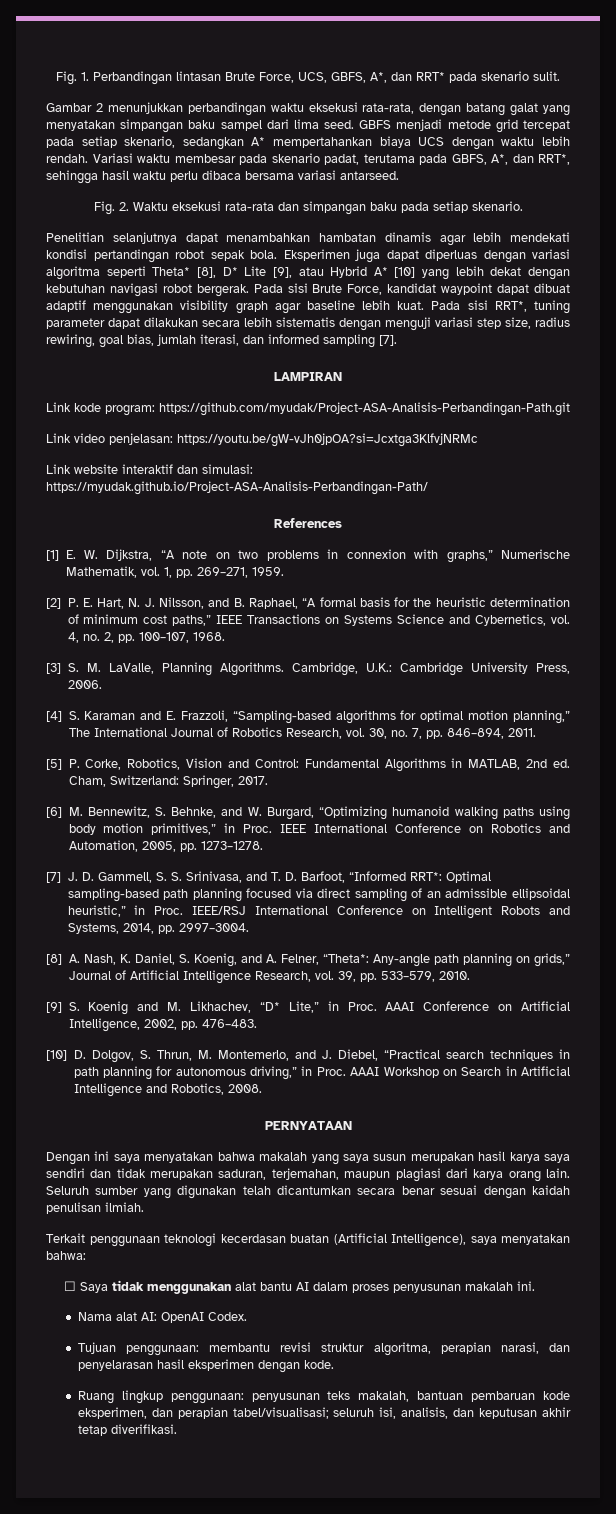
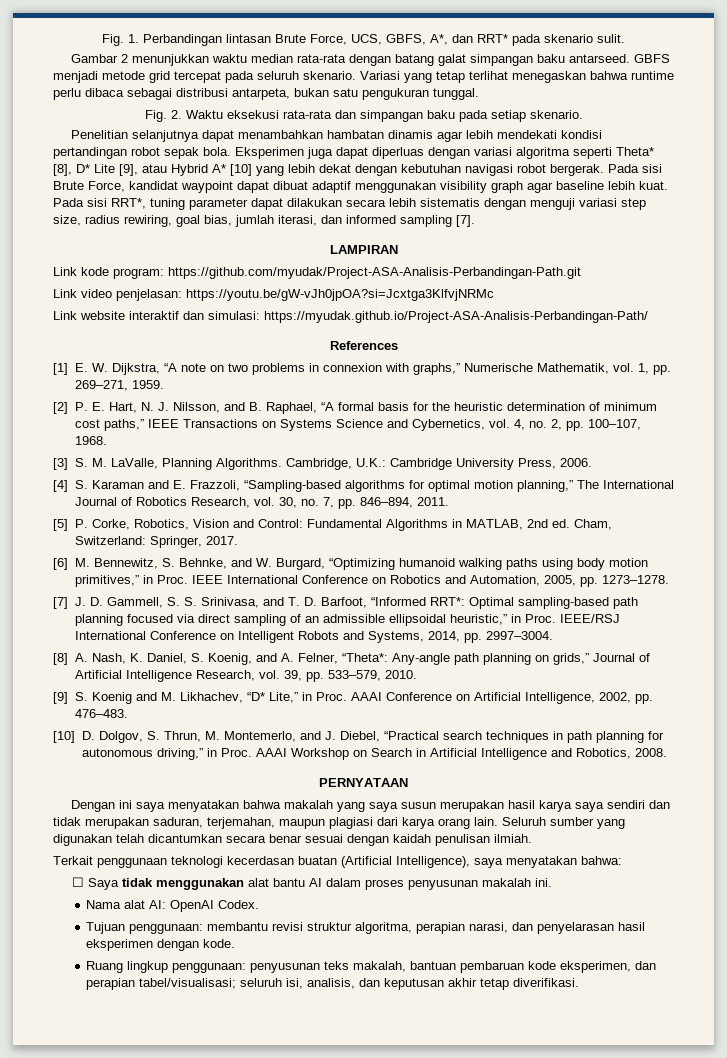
- Gambar 2 menunjukkan perbandingan waktu eksekusi rata-rata, dengan batang galat yang menyatakan simpangan baku sampel dari lima seed.
+ Gambar 2 menunjukkan waktu median rata-rata dengan batang galat simpangan baku antarseed.
- GBFS menjadi metode grid tercepat pada setiap skenario, sedangkan A* mempertahankan biaya UCS dengan waktu lebih rendah. Variasi waktu membesar pada skenario padat, terutama pada GBFS, A*, dan RRT*, sehingga hasil waktu perlu dibaca bersama variasi antarseed.
+ GBFS menjadi metode grid tercepat pada seluruh skenario. Variasi yang tetap terlihat menegaskan bahwa runtime perlu dibaca sebagai distribusi antarpeta, bukan satu pengukuran tunggal.

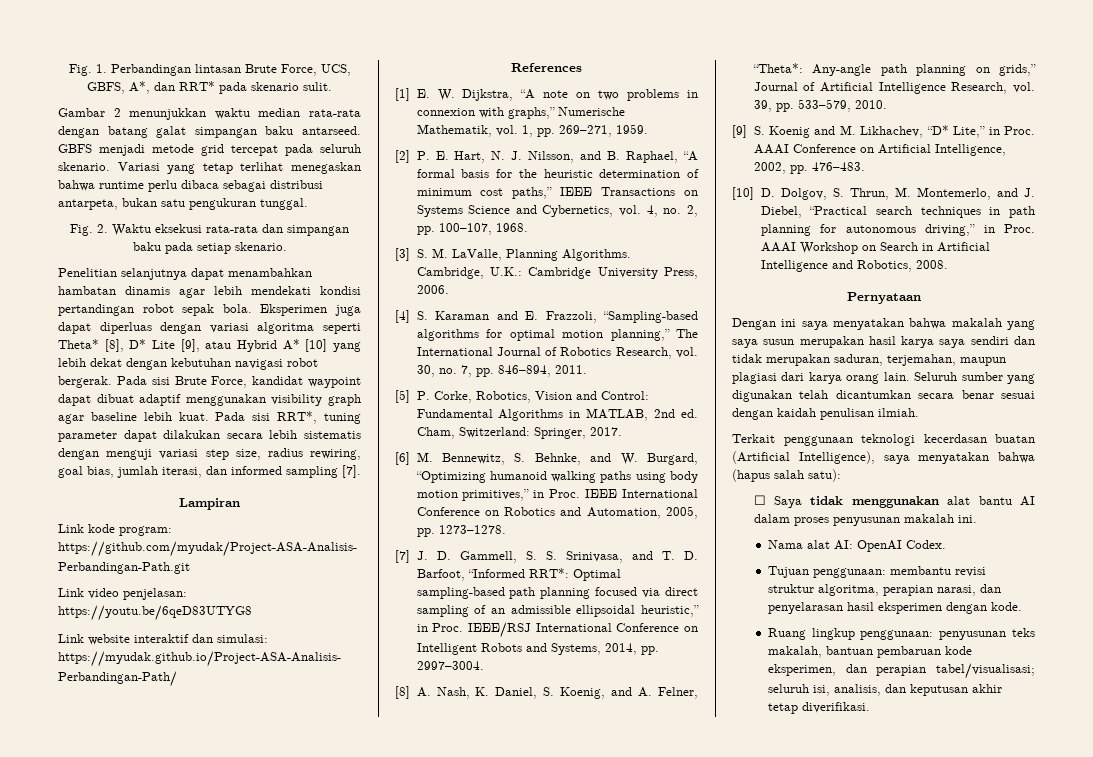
- LAMPIRAN
+ Lampiran
- Link video penjelasan: https://youtu.be/gW-vJh0jpOA?si=Jcxtga3KlfvjNRMc
+ Link video penjelasan: https://youtu.be/6qeD83UTYG8
- PERNYATAAN
+ Pernyataan
- Terkait penggunaan teknologi kecerdasan buatan (Artificial Intelligence), saya menyatakan bahwa:
+ Terkait penggunaan teknologi kecerdasan buatan (Artificial Intelligence), saya menyatakan bahwa (hapus salah satu):

